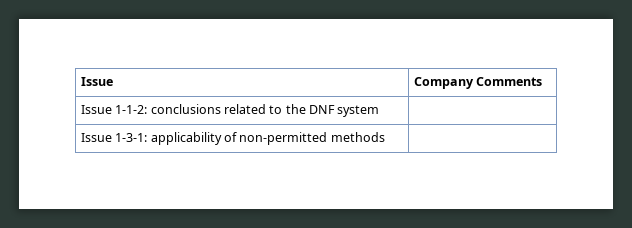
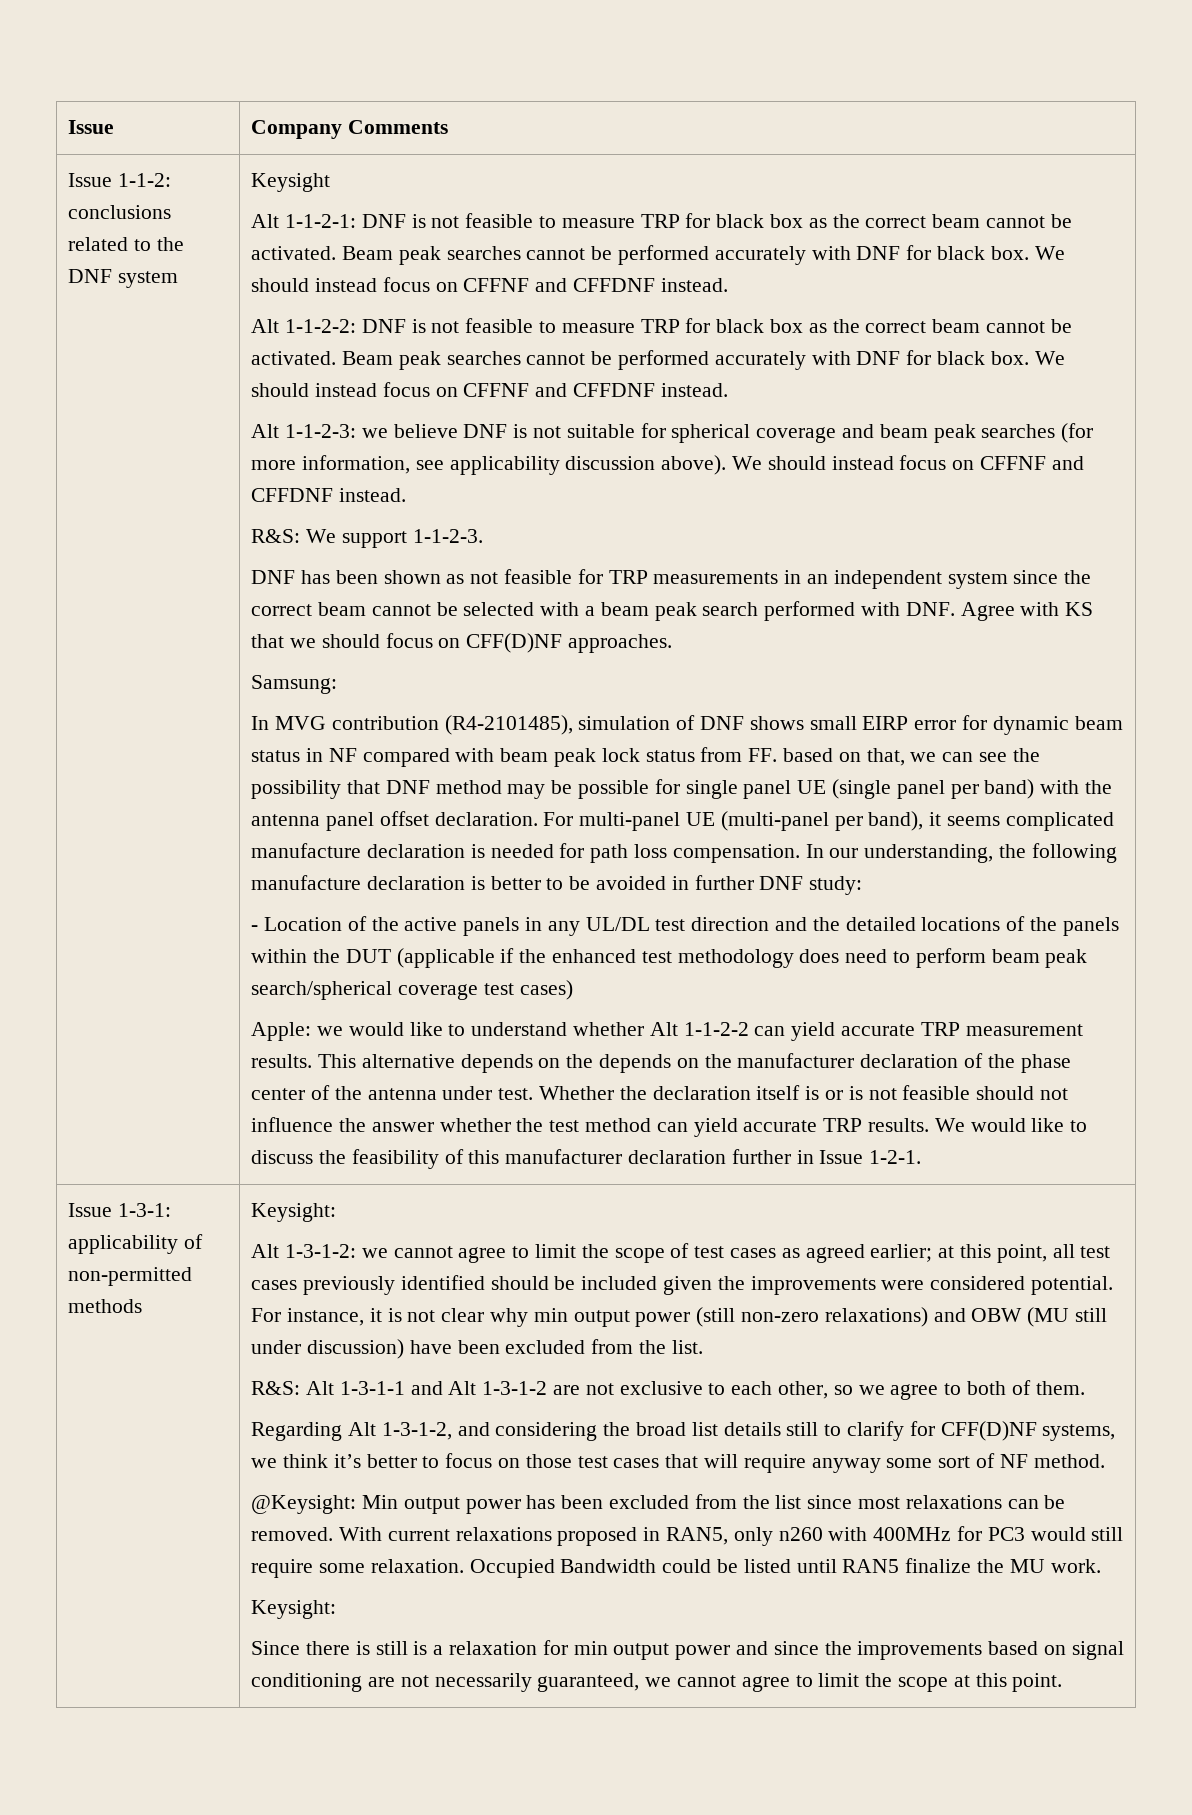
+ Keysight
+ Alt 1-1-2-1: DNF is not feasible to measure TRP for black box as the correct beam cannot be activated. Beam peak searches cannot be performed accurately with DNF for black box. We should instead focus on CFFNF and CFFDNF instead.
+ Alt 1-1-2-2: DNF is not feasible to measure TRP for black box as the correct beam cannot be activated. Beam peak searches cannot be performed accurately with DNF for black box. We should instead focus on CFFNF and CFFDNF instead.
+ Alt 1-1-2-3: we believe DNF is not suitable for spherical coverage and beam peak searches (for more information, see applicability discussion above). We should instead focus on CFFNF and CFFDNF instead.
+ R&S: We support 1-1-2-3.
+ DNF has been shown as not feasible for TRP measurements in an independent system since the correct beam cannot be selected with a beam peak search performed with DNF. Agree with KS that we should focus on CFF(D)NF approaches.
+ Samsung:
+ In MVG contribution (R4-2101485), simulation of DNF shows small EIRP error for dynamic beam status in NF compared with beam peak lock status from FF. based on that, we can see the possibility that DNF method may be possible for single panel UE (single panel per band) with the antenna panel offset declaration. For multi-panel UE (multi-panel per band), it seems complicated manufacture declaration is needed for path loss compensation. In our understanding, the following manufacture declaration is better to be avoided in further DNF study:
+ - Location of the active panels in any UL/DL test direction and the detailed locations of the panels within the DUT (applicable if the enhanced test methodology does need to perform beam peak search/spherical coverage test cases)
+ Apple: we would like to understand whether Alt 1-1-2-2 can yield accurate TRP measurement results. This alternative depends on the depends on the manufacturer declaration of the phase center of the antenna under test. Whether the declaration itself is or is not feasible should not influence the answer whether the test method can yield accurate TRP results. We would like to discuss the feasibility of this manufacturer declaration further in Issue 1-2-1.
- Issue 1-3-1: applicability of non-permitted methods
+ Issue 1-3-1: applicability of non-permitted methods | Keysight:
+ Alt 1-3-1-2: we cannot agree to limit the scope of test cases as agreed earlier; at this point, all test cases previously identified should be included given the improvements were considered potential. For instance, it is not clear why min output power (still non-zero relaxations) and OBW (MU still under discussion) have been excluded from the list.
+ R&S: Alt 1-3-1-1 and Alt 1-3-1-2 are not exclusive to each other, so we agree to both of them.
+ Regarding Alt 1-3-1-2, and considering the broad list details still to clarify for CFF(D)NF systems, we think it’s better to focus on those test cases that will require anyway some sort of NF method.
+ @Keysight: Min output power has been excluded from the list since most relaxations can be removed. With current relaxations proposed in RAN5, only n260 with 400MHz for PC3 would still require some relaxation. Occupied Bandwidth could be listed until RAN5 finalize the MU work.
+ Keysight:
+ Since there is still is a relaxation for min output power and since the improvements based on signal conditioning are not necessarily guaranteed, we cannot agree to limit the scope at this point.

